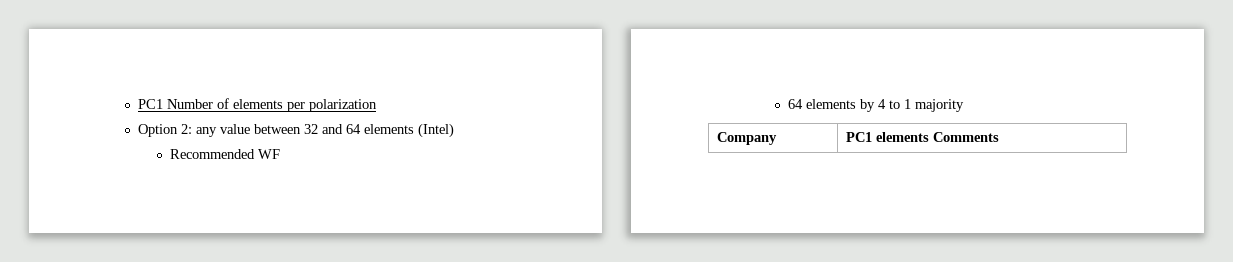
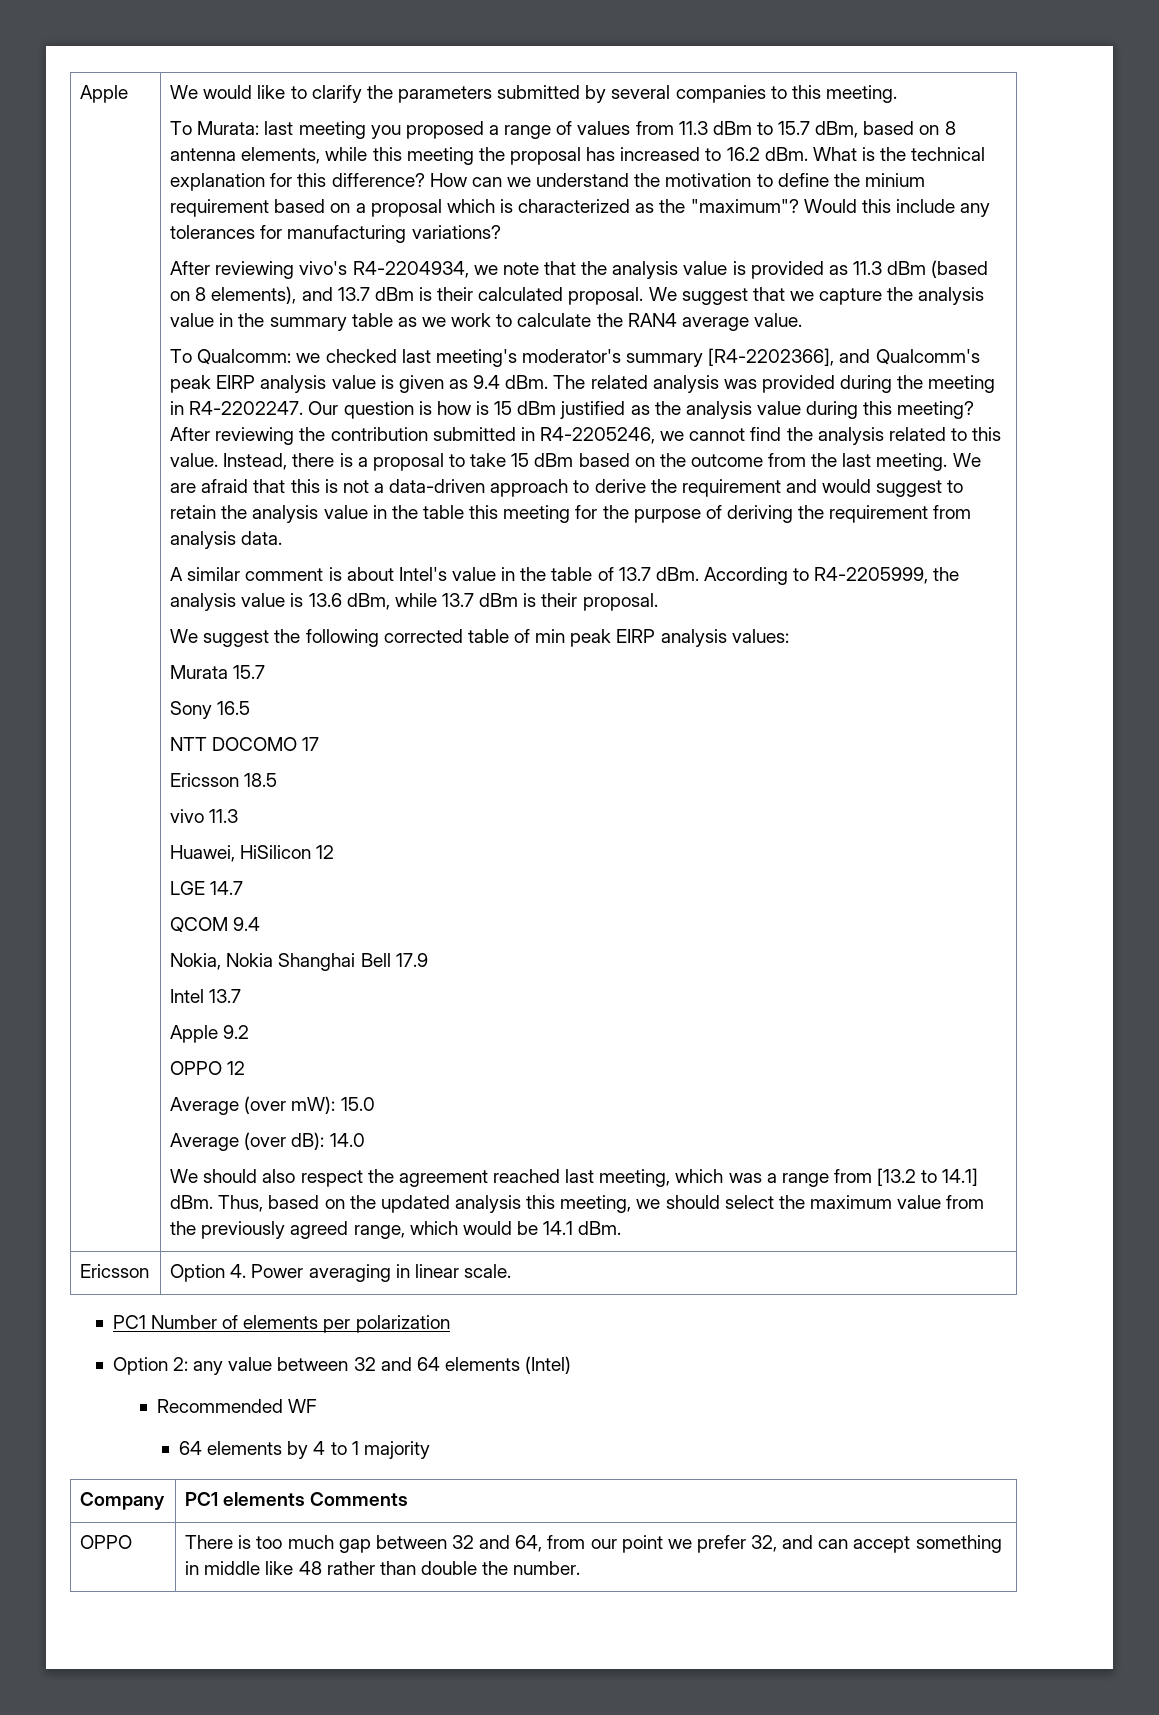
+ Apple | We would like to clarify the parameters submitted by several companies to this meeting.
+ To Murata: last meeting you proposed a range of values from 11.3 dBm to 15.7 dBm, based on 8 antenna elements, while this meeting the proposal has increased to 16.2 dBm. What is the technical explanation for this difference? How can we understand the motivation to define the minium requirement based on a proposal which is characterized as the "maximum"? Would this include any tolerances for manufacturing variations?
+ After reviewing vivo's R4-2204934, we note that the analysis value is provided as 11.3 dBm (based on 8 elements), and 13.7 dBm is their calculated proposal. We suggest that we capture the analysis value in the summary table as we work to calculate the RAN4 average value.
+ To Qualcomm: we checked last meeting's moderator's summary [R4-2202366], and Qualcomm's peak EIRP analysis value is given as 9.4 dBm. The related analysis was provided during the meeting in R4-2202247. Our question is how is 15 dBm justified as the analysis value during this meeting? After reviewing the contribution submitted in R4-2205246, we cannot find the analysis related to this value. Instead, there is a proposal to take 15 dBm based on the outcome from the last meeting. We are afraid that this is not a data-driven approach to derive the requirement and would suggest to retain the analysis value in the table this meeting for the purpose of deriving the requirement from analysis data.
+ A similar comment is about Intel's value in the table of 13.7 dBm. According to R4-2205999, the analysis value is 13.6 dBm, while 13.7 dBm is their proposal.
+ We suggest the following corrected table of min peak EIRP analysis values:
+ Murata 15.7
+ Sony 16.5
+ NTT DOCOMO 17
+ Ericsson 18.5
+ vivo 11.3
+ Huawei, HiSilicon 12
+ LGE 14.7
+ QCOM 9.4
+ Nokia, Nokia Shanghai Bell 17.9
+ Intel 13.7
+ Apple 9.2
+ OPPO 12
+ Average (over mW): 15.0
+ Average (over dB): 14.0
+ We should also respect the agreement reached last meeting, which was a range from [13.2 to 14.1] dBm. Thus, based on the updated analysis this meeting, we should select the maximum value from the previously agreed range, which would be 14.1 dBm.
+ Ericsson | Option 4. Power averaging in linear scale.
+ OPPO | There is too much gap between 32 and 64, from our point we prefer 32, and can accept something in middle like 48 rather than double the number.

